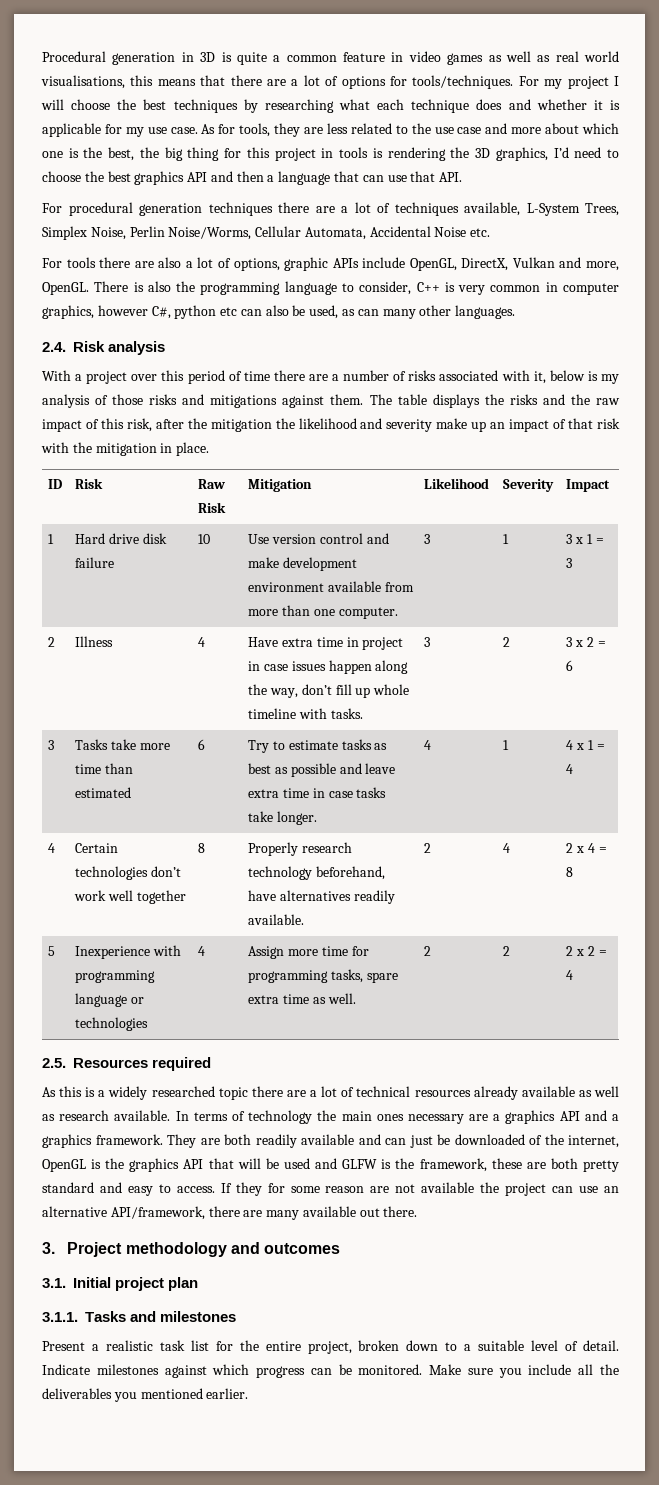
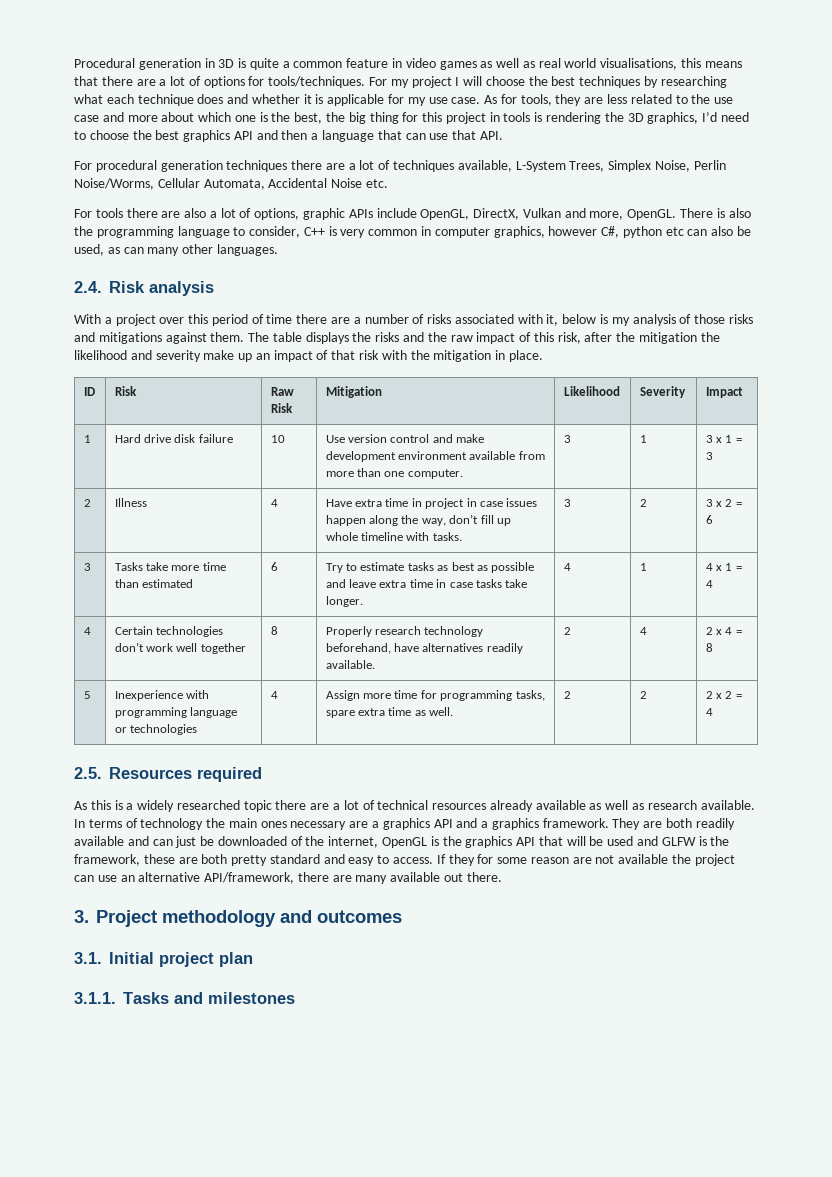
- Present a realistic task list for the entire project, broken down to a suitable level of detail. Indicate milestones against which progress can be monitored. Make sure you include all the deliverables you mentioned earlier.

